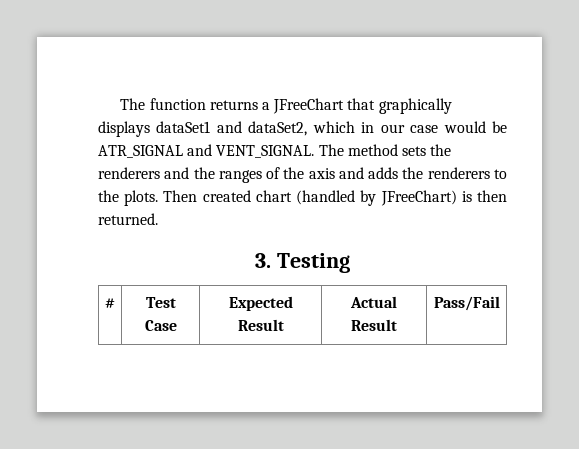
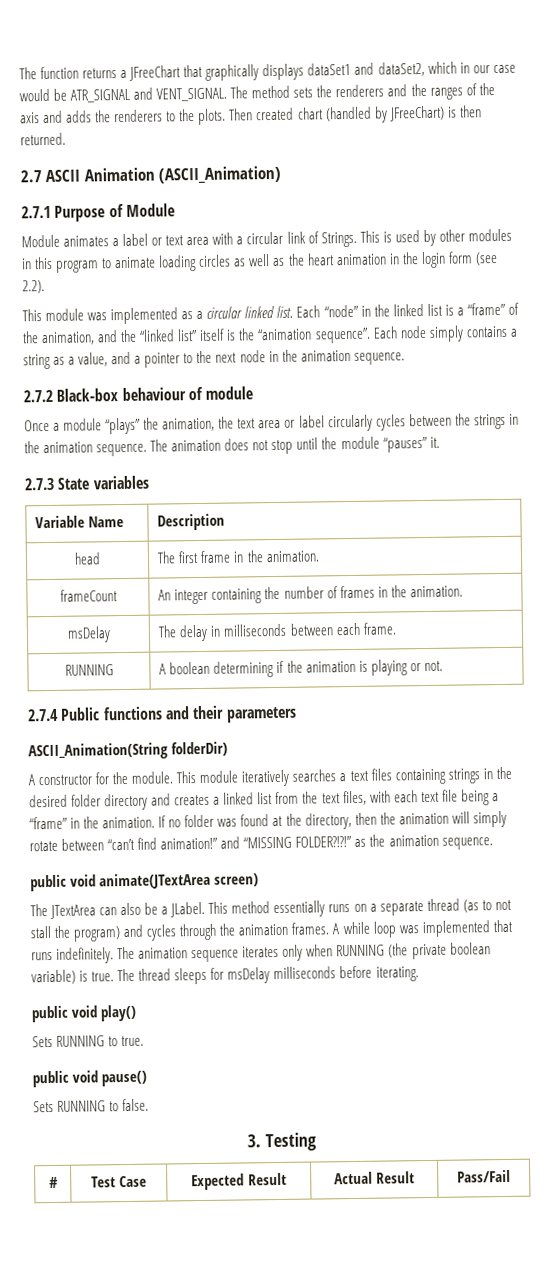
+ 2.7 ASCII Animation (ASCII_Animation)
+ 2.7.1 Purpose of Module
+ Module animates a label or text area with a circular link of Strings. This is used by other modules in this program to animate loading circles as well as the heart animation in the login form (see 2.2).
+ This module was implemented as a circular linked list. Each “node” in the linked list is a “frame” of the animation, and the “linked list” itself is the “animation sequence”. Each node simply contains a string as a value, and a pointer to the next node in the animation sequence.
+ 2.7.2 Black-box behaviour of module
+ Once a module “plays” the animation, the text area or label circularly cycles between the strings in the animation sequence. The animation does not stop until the module “pauses” it.
+ 2.7.3 State variables
+ Variable Name | Description
+ head | The first frame in the animation.
+ frameCount | An integer containing the number of frames in the animation.
+ msDelay | The delay in milliseconds between each frame.
+ RUNNING | A boolean determining if the animation is playing or not.
+ 2.7.4 Public functions and their parameters
+ ASCII_Animation(String folderDir)
+ A constructor for the module. This module iteratively searches a text files containing strings in the desired folder directory and creates a linked list from the text files, with each text file being a “frame” in the animation. If no folder was found at the directory, then the animation will simply rotate between “can’t find animation!” and “MISSING FOLDER?!?!” as the animation sequence.
+ public void animate(JTextArea screen)
+ The JTextArea can also be a JLabel. This method essentially runs on a separate thread (as to not stall the program) and cycles through the animation frames. A while loop was implemented that runs indefinitely. The animation sequence iterates only when RUNNING (the private boolean variable) is true. The thread sleeps for msDelay milliseconds before iterating.
+ public void play()
+ Sets RUNNING to true.
+ public void pause()
+ Sets RUNNING to false.

